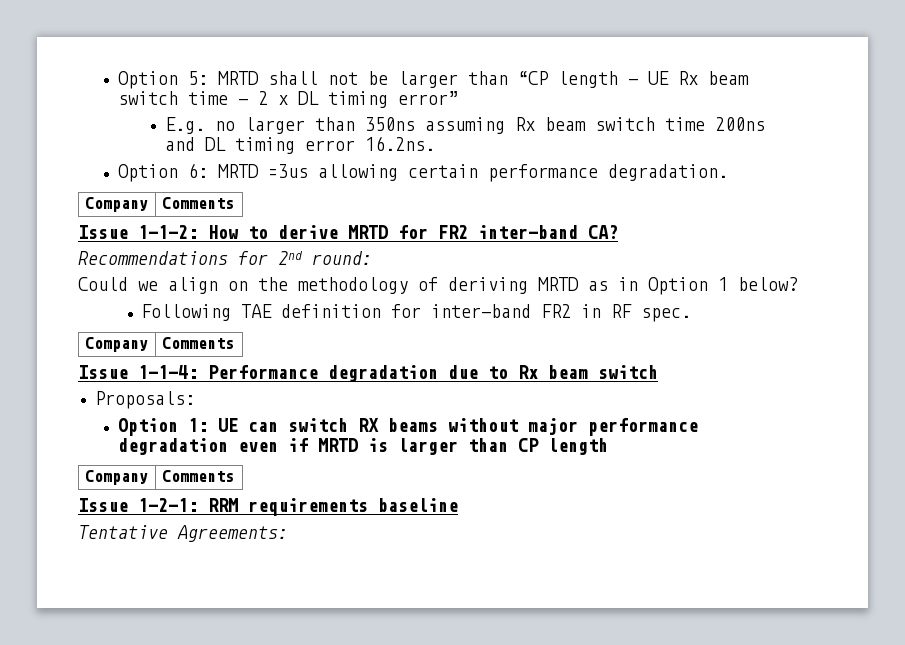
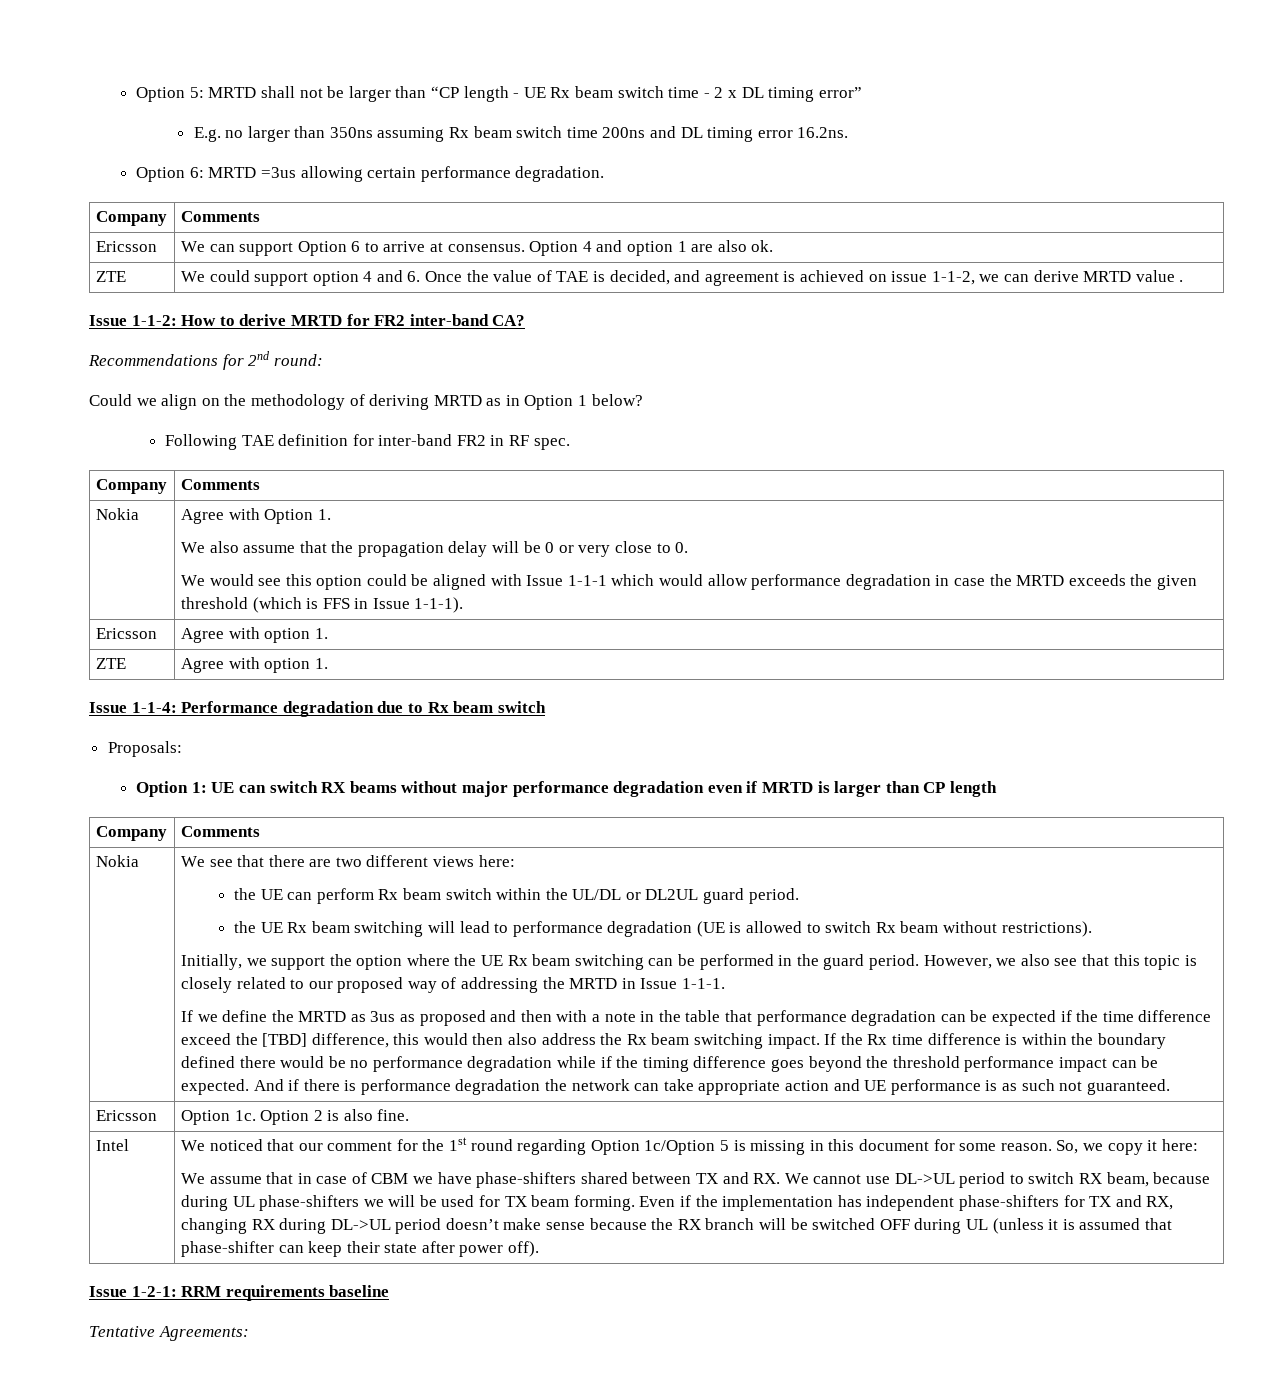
+ Ericsson | We can support Option 6 to arrive at consensus. Option 4 and option 1 are also ok.
+ ZTE | We could support option 4 and 6. Once the value of TAE is decided, and agreement is achieved on issue 1-1-2, we can derive MRTD value .
+ Nokia | Agree with Option 1.
+ We also assume that the propagation delay will be 0 or very close to 0.
+ We would see this option could be aligned with Issue 1-1-1 which would allow performance degradation in case the MRTD exceeds the given threshold (which is FFS in Issue 1-1-1).
+ Ericsson | Agree with option 1.
+ ZTE | Agree with option 1.
+ Nokia | We see that there are two different views here:
+ the UE can perform Rx beam switch within the UL/DL or DL2UL guard period.
+ the UE Rx beam switching will lead to performance degradation (UE is allowed to switch Rx beam without restrictions).
+ Initially, we support the option where the UE Rx beam switching can be performed in the guard period. However, we also see that this topic is closely related to our proposed way of addressing the MRTD in Issue 1-1-1.
+ If we define the MRTD as 3us as proposed and then with a note in the table that performance degradation can be expected if the time difference exceed the [TBD] difference, this would then also address the Rx beam switching impact. If the Rx time difference is within the boundary defined there would be no performance degradation while if the timing difference goes beyond the threshold performance impact can be expected. And if there is performance degradation the network can take appropriate action and UE performance is as such not guaranteed.
+ Ericsson | Option 1c. Option 2 is also fine.
+ Intel | We noticed that our comment for the 1st round regarding Option 1c/Option 5 is missing in this document for some reason. So, we copy it here:
+ We assume that in case of CBM we have phase-shifters shared between TX and RX. We cannot use DL->UL period to switch RX beam, because during UL phase-shifters we will be used for TX beam forming. Even if the implementation has independent phase-shifters for TX and RX, changing RX during DL->UL period doesn’t make sense because the RX branch will be switched OFF during UL (unless it is assumed that phase-shifter can keep their state after power off).

